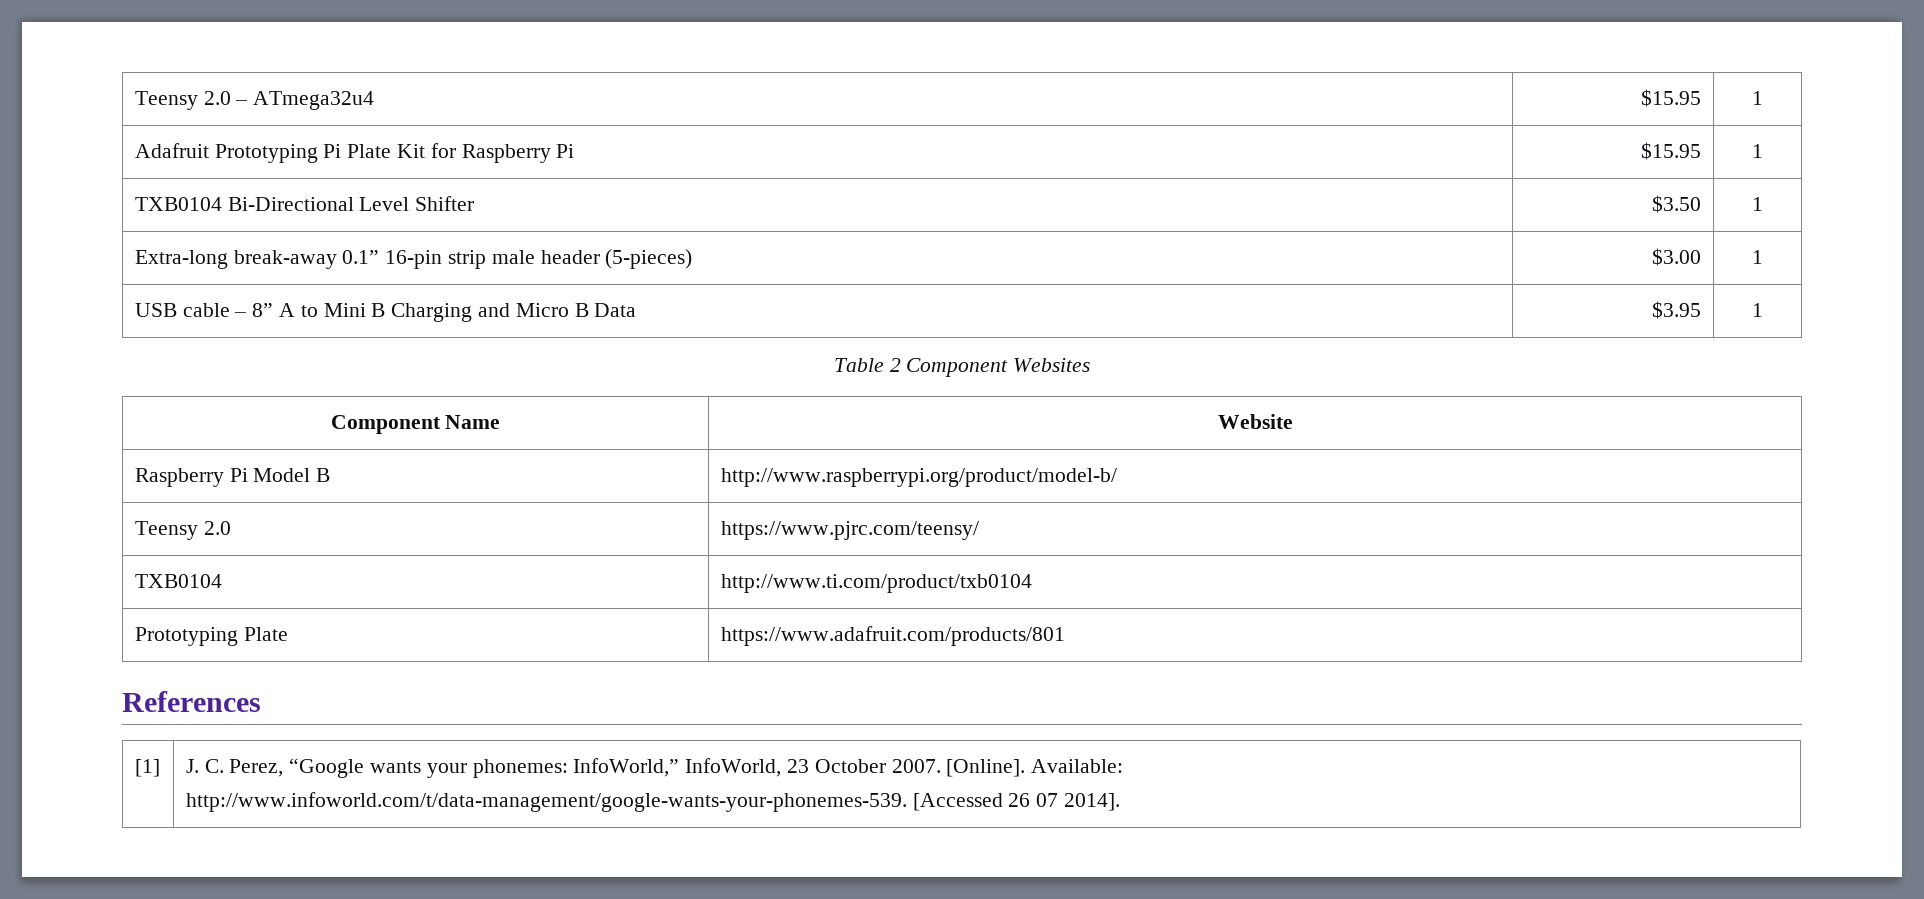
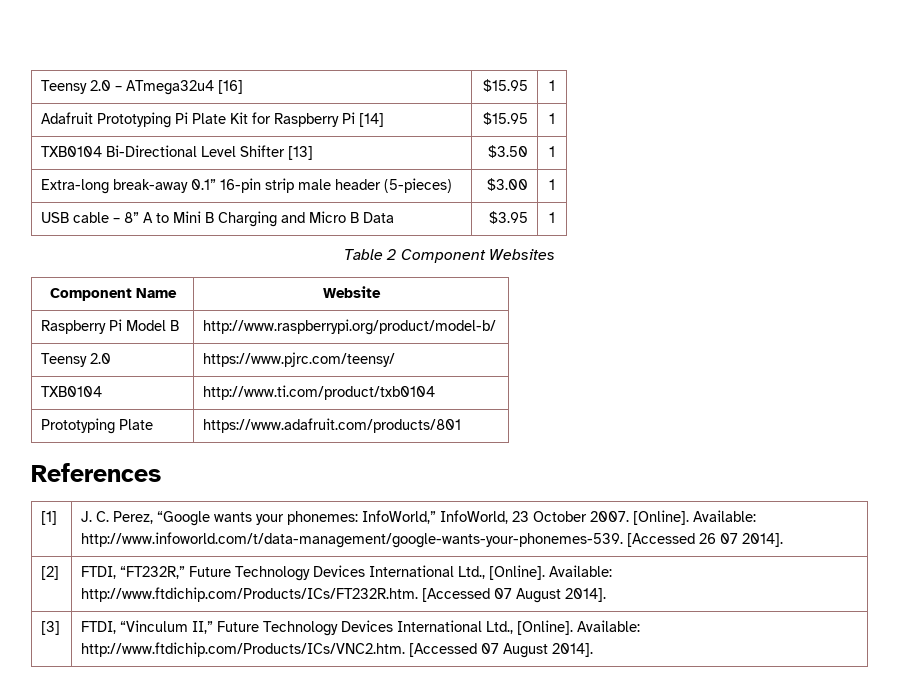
- Teensy 2.0 – ATmega32u4 | $15.95 | 1
+ Teensy 2.0 – ATmega32u4 [16] | $15.95 | 1
- Adafruit Prototyping Pi Plate Kit for Raspberry Pi | $15.95 | 1
+ Adafruit Prototyping Pi Plate Kit for Raspberry Pi [14] | $15.95 | 1
- TXB0104 Bi-Directional Level Shifter | $3.50 | 1
+ TXB0104 Bi-Directional Level Shifter [13] | $3.50 | 1
+ [2] | FTDI, “FT232R,” Future Technology Devices International Ltd., [Online]. Available: http://www.ftdichip.com/Products/ICs/FT232R.htm. [Accessed 07 August 2014].
+ [3] | FTDI, “Vinculum II,” Future Technology Devices International Ltd., [Online]. Available: http://www.ftdichip.com/Products/ICs/VNC2.htm. [Accessed 07 August 2014].

